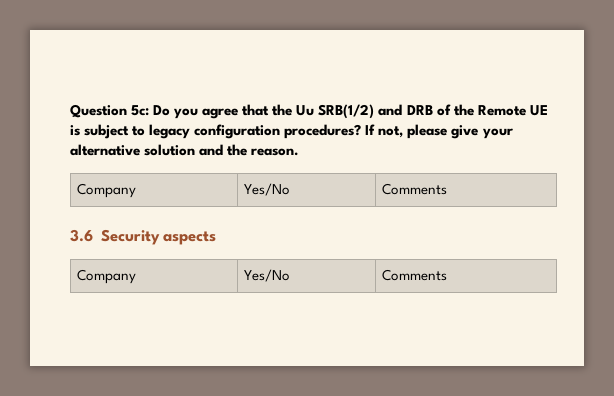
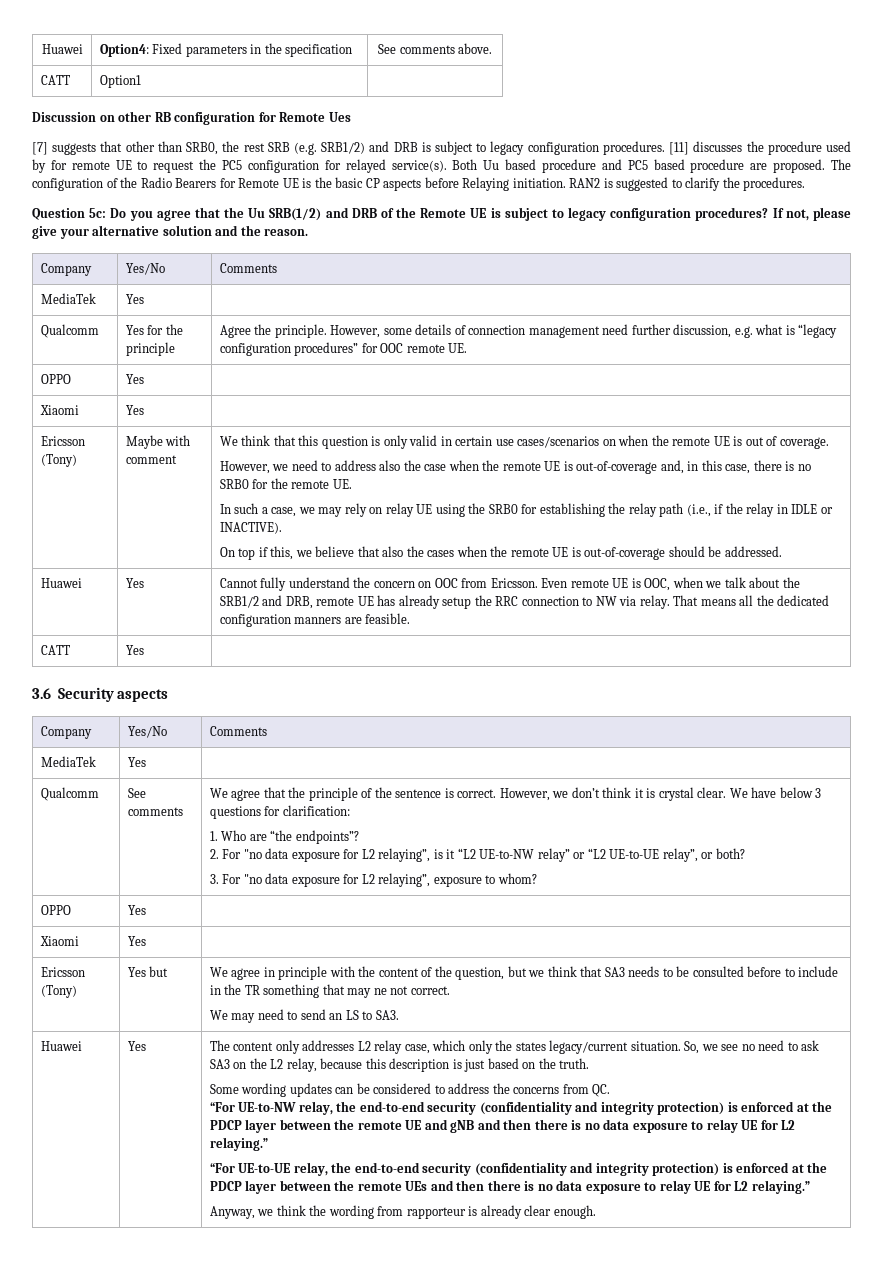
+ Huawei | Option4: Fixed parameters in the specification | See comments above.
+ CATT | Option1 |
+ Discussion on other RB configuration for Remote Ues
+ [7] suggests that other than SRB0, the rest SRB (e.g. SRB1/2) and DRB is subject to legacy configuration procedures. [11] discusses the procedure used by for remote UE to request the PC5 configuration for relayed service(s). Both Uu based procedure and PC5 based procedure are proposed. The configuration of the Radio Bearers for Remote UE is the basic CP aspects before Relaying initiation. RAN2 is suggested to clarify the procedures.
  If not, please give your alternative solution and the reason.
  Company | Yes/No | Comments
+ MediaTek | Yes |
+ Qualcomm | Yes for the principle | Agree the principle. However, some details of connection management need further discussion, e.g. what is “legacy configuration procedures” for OOC remote UE.
+ OPPO | Yes |
+ Xiaomi | Yes |
+ Ericsson (Tony) | Maybe with comment | We think that this question is only valid in certain use cases/scenarios on when the remote UE is out of coverage.
+ However, we need to address also the case when the remote UE is out-of-coverage and, in this case, there is no SRB0 for the remote UE.
+ In such a case, we may rely on relay UE using the SRB0 for establishing the relay path (i.e., if the relay in IDLE or INACTIVE).
+ On top if this, we believe that also the cases when the remote UE is out-of-coverage should be addressed.
+ Huawei | Yes | Cannot fully understand the concern on OOC from Ericsson. Even remote UE is OOC, when we talk about the SRB1/2 and DRB, remote UE has already setup the RRC connection to NW via relay. That means all the dedicated configuration manners are feasible.
+ CATT | Yes |
  3.6 Security aspects
  Company | Yes/No | Comments
+ MediaTek | Yes |
+ Qualcomm | See comments | We agree that the principle of the sentence is correct. However, we don’t think it is crystal clear. We have below 3 questions for clarification:
+ 1. Who are “the endpoints”?
+ 2. For "no data exposure for L2 relaying”, is it “L2 UE-to-NW relay” or “L2 UE-to-UE relay”, or both?
+ 3. For "no data exposure for L2 relaying”, exposure to whom?
+ OPPO | Yes |
+ Xiaomi | Yes |
+ Ericsson (Tony) | Yes but | We agree in principle with the content of the question, but we think that SA3 needs to be consulted before to include in the TR something that may ne not correct.
+ We may need to send an LS to SA3.
+ Huawei | Yes | The content only addresses L2 relay case, which only the states legacy/current situation. So, we see no need to ask SA3 on the L2 relay, because this description is just based on the truth.
+ Some wording updates can be considered to address the concerns from QC.
+ “For UE-to-NW relay, the end-to-end security (confidentiality and integrity protection) is enforced at the PDCP layer between the remote UE and gNB and then there is no data exposure to relay UE for L2 relaying.”
+ “For UE-to-UE relay, the end-to-end security (confidentiality and integrity protection) is enforced at the PDCP layer between the remote UEs and then there is no data exposure to relay UE for L2 relaying.”
+ Anyway, we think the wording from rapporteur is already clear enough.

